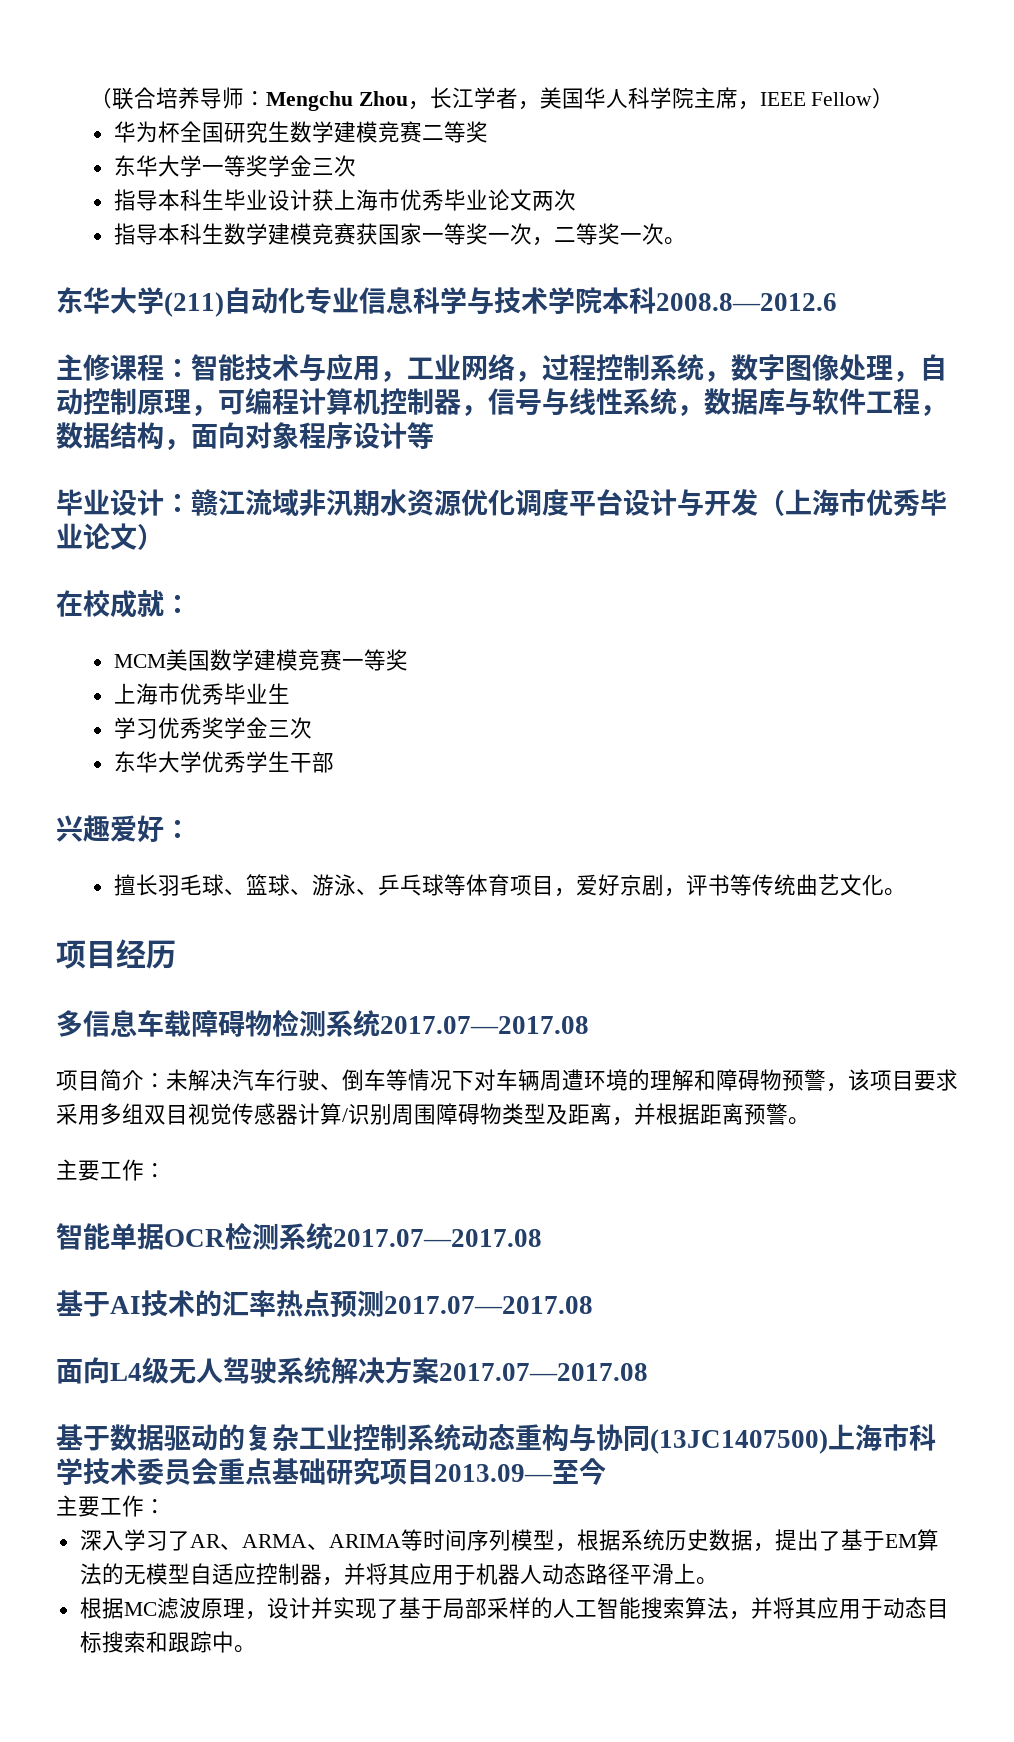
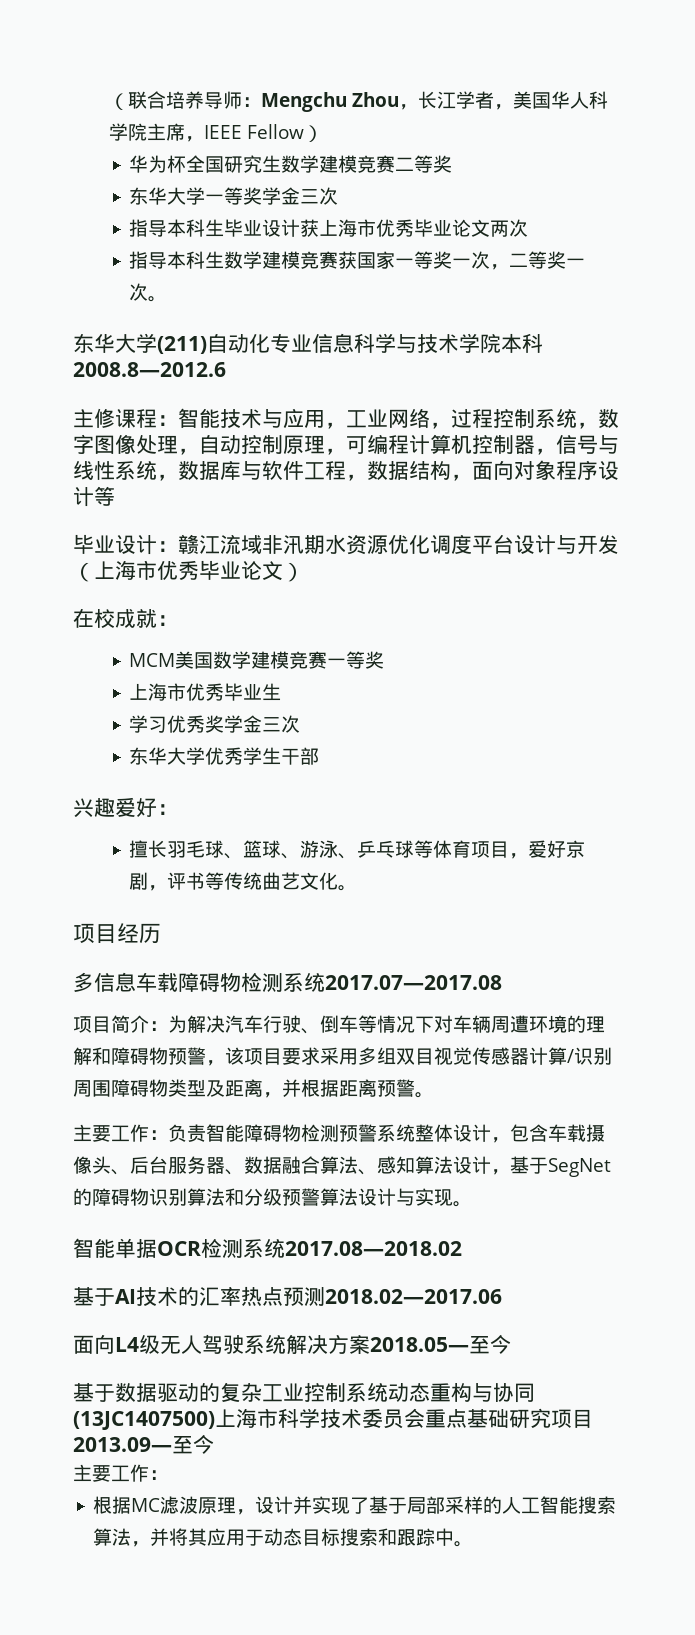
- 项目简介：未解决汽车行驶、倒车等情况下对车辆周遭环境的理解和障碍物预警，该项目要求采用多组双目视觉传感器计算/识别周围障碍物类型及距离，并根据距离预警。
- 主要工作：
+ 项目简介：为解决汽车行驶、倒车等情况下对车辆周遭环境的理解和障碍物预警，该项目要求采用多组双目视觉传感器计算/识别周围障碍物类型及距离，并根据距离预警。
+ 主要工作：负责智能障碍物检测预警系统整体设计，包含车载摄像头、后台服务器、数据融合算法、感知算法设计，基于SegNet的障碍物识别算法和分级预警算法设计与实现。
- 智能单据OCR检测系统2017.07—2017.08
+ 智能单据OCR检测系统2017.08—2018.02
- 基于AI技术的汇率热点预测2017.07—2017.08
+ 基于AI技术的汇率热点预测2018.02—2017.06
- 面向L4级无人驾驶系统解决方案2017.07—2017.08
+ 面向L4级无人驾驶系统解决方案2018.05—至今
- 深入学习了AR、ARMA、ARIMA等时间序列模型，根据系统历史数据，提出了基于EM算法的无模型自适应控制器，并将其应用于机器人动态路径平滑上。

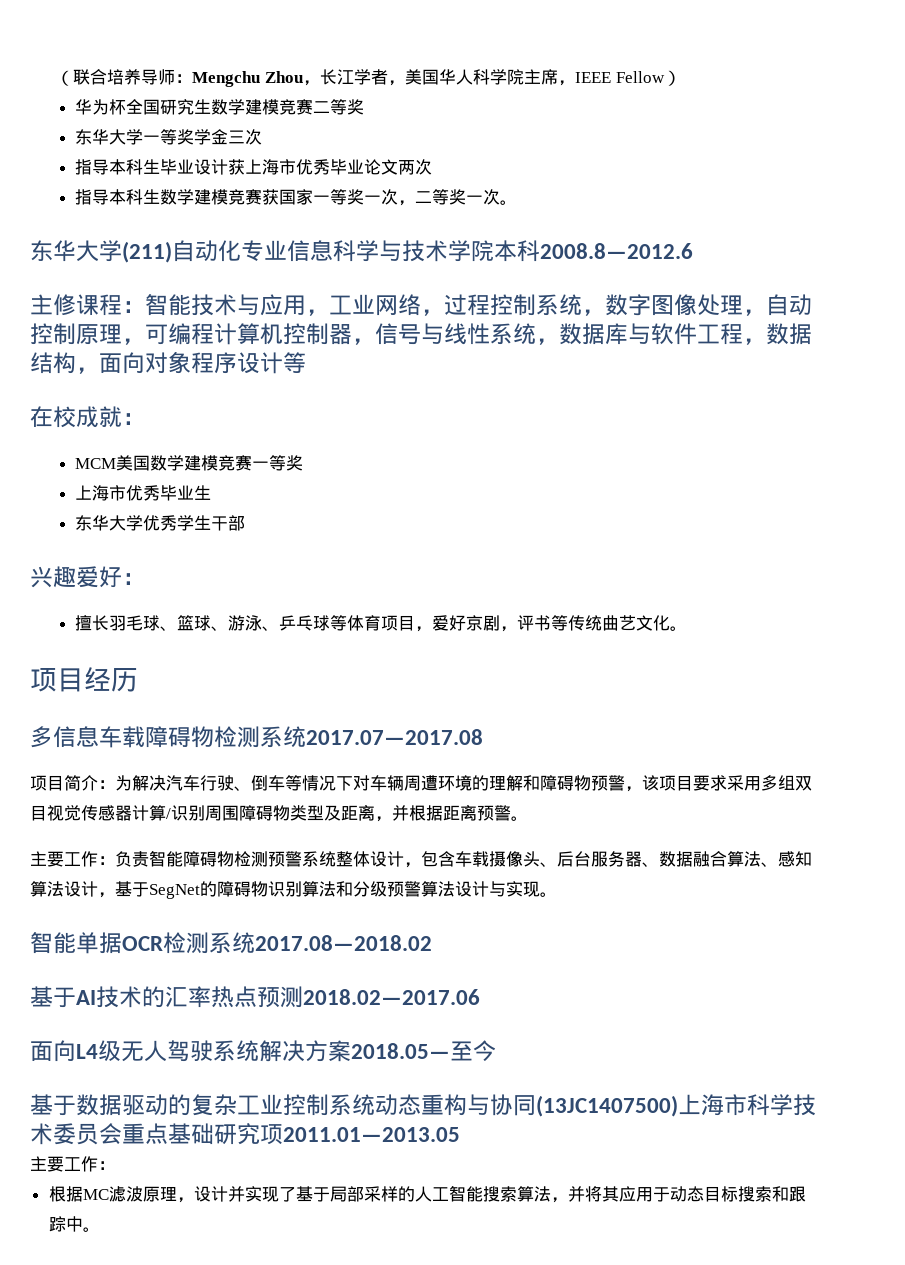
- 毕业设计：赣江流域非汛期水资源优化调度平台设计与开发（上海市优秀毕业论文）
- 学习优秀奖学金三次
- 基于数据驱动的复杂工业控制系统动态重构与协同(13JC1407500)上海市科学技术委员会重点基础研究项目2013.09—至今
+ 基于数据驱动的复杂工业控制系统动态重构与协同(13JC1407500)上海市科学技术委员会重点基础研究项2011.01—2013.05

